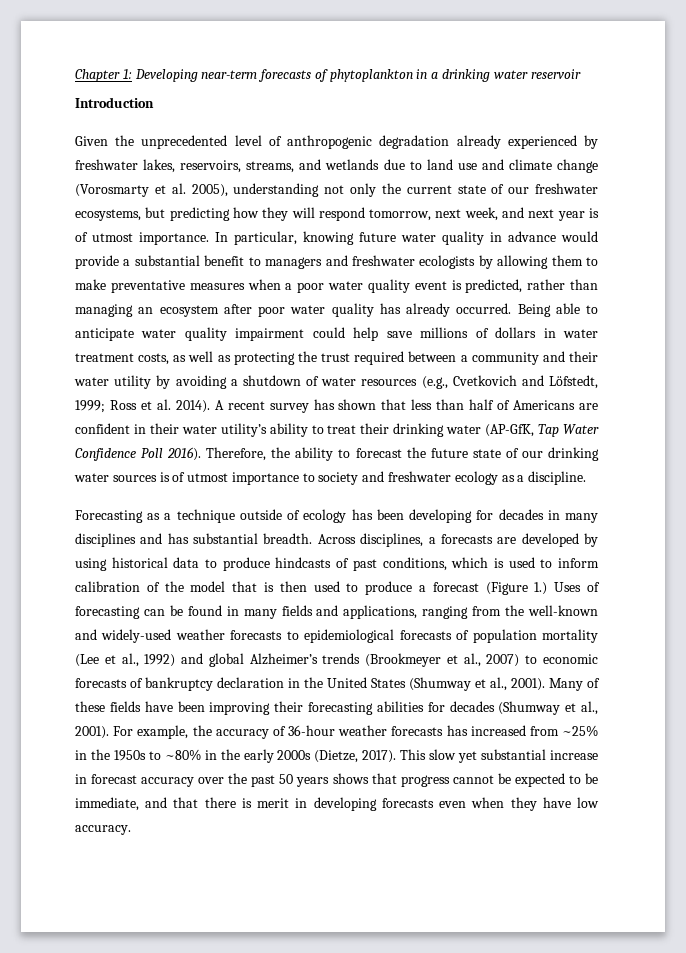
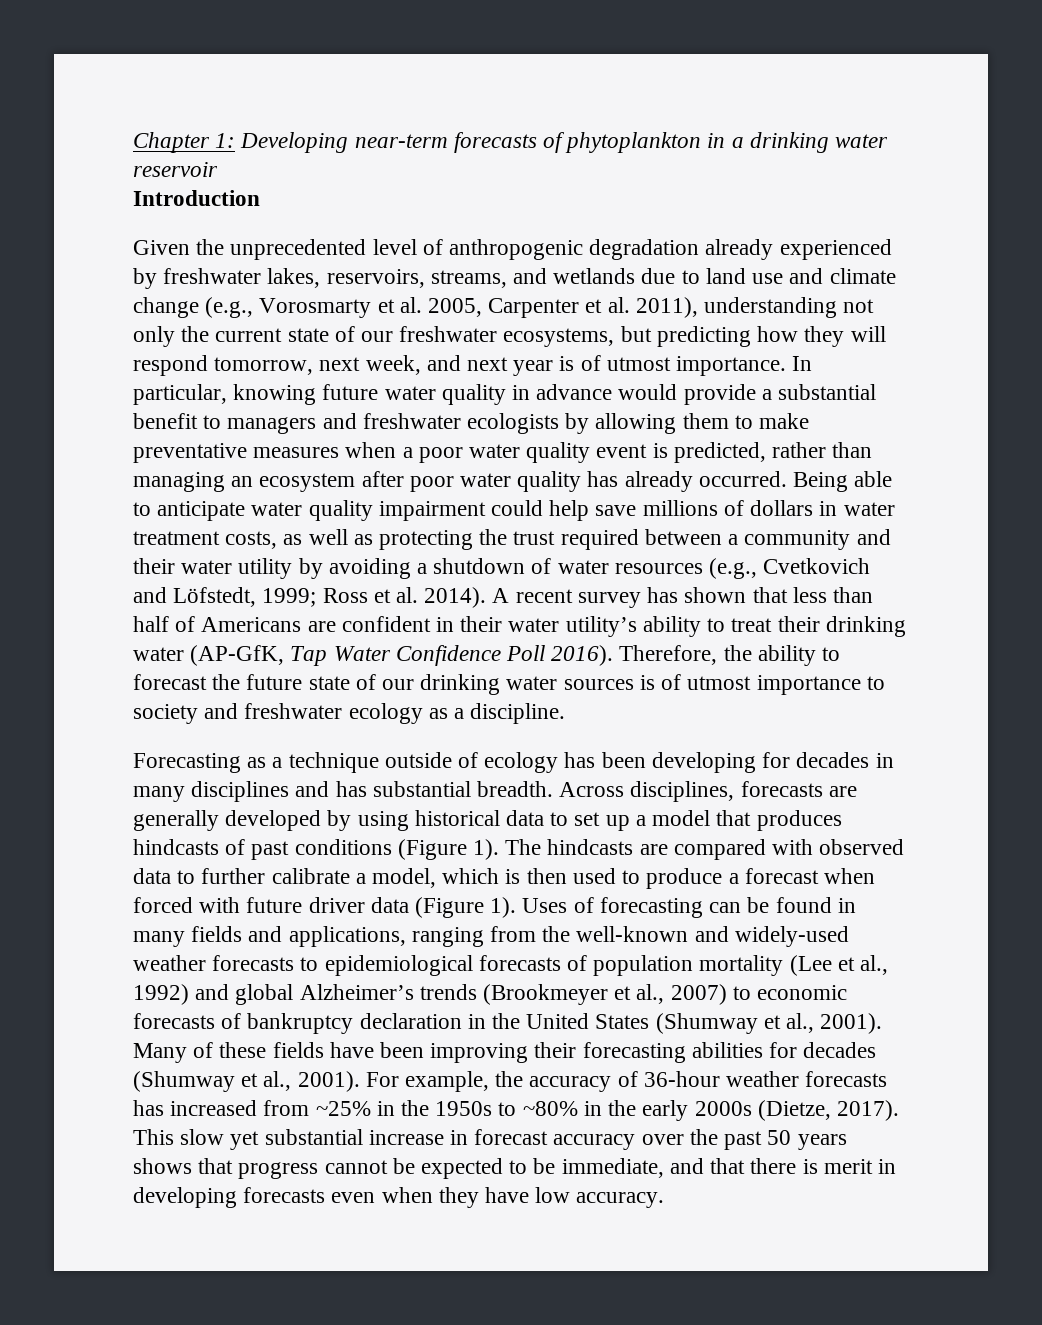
- Given the unprecedented level of anthropogenic degradation already experienced by freshwater lakes, reservoirs, streams, and wetlands due to land use and climate change (Vorosmarty et al. 2005), understanding not only the current state of our freshwater ecosystems, but predicting how they will respond tomorrow, next week, and next year is of utmost importance.
+ Given the unprecedented level of anthropogenic degradation already experienced by freshwater lakes, reservoirs, streams, and wetlands due to land use and climate change (e.g., Vorosmarty et al. 2005, Carpenter et al. 2011), understanding not only the current state of our freshwater ecosystems, but predicting how they will respond tomorrow, next week, and next year is of utmost importance.
- Across disciplines, a forecasts are developed by using historical data to produce hindcasts of past conditions, which is used to inform calibration of the model that is then used to produce a forecast (Figure 1.) Uses of forecasting can be found in many fields and applications, ranging from the well-known and widely-used weather forecasts to epidemiological forecasts of population mortality (Lee et al., 1992) and global Alzheimer’s trends (Brookmeyer et al., 2007) to economic forecasts of bankruptcy declaration in the United States (Shumway et al., 2001).
+ Across disciplines, forecasts are generally developed by using historical data to set up a model that produces hindcasts of past conditions (Figure 1). The hindcasts are compared with observed data to further calibrate a model, which is then used to produce a forecast when forced with future driver data (Figure 1). Uses of forecasting can be found in many fields and applications, ranging from the well-known and widely-used weather forecasts to epidemiological forecasts of population mortality (Lee et al., 1992) and global Alzheimer’s trends (Brookmeyer et al., 2007) to economic forecasts of bankruptcy declaration in the United States (Shumway et al., 2001).

